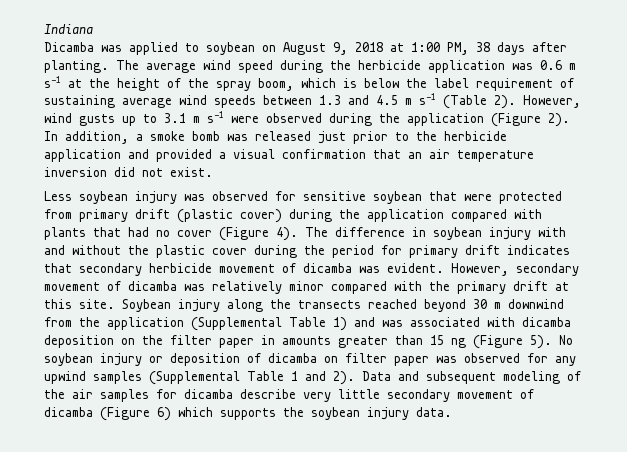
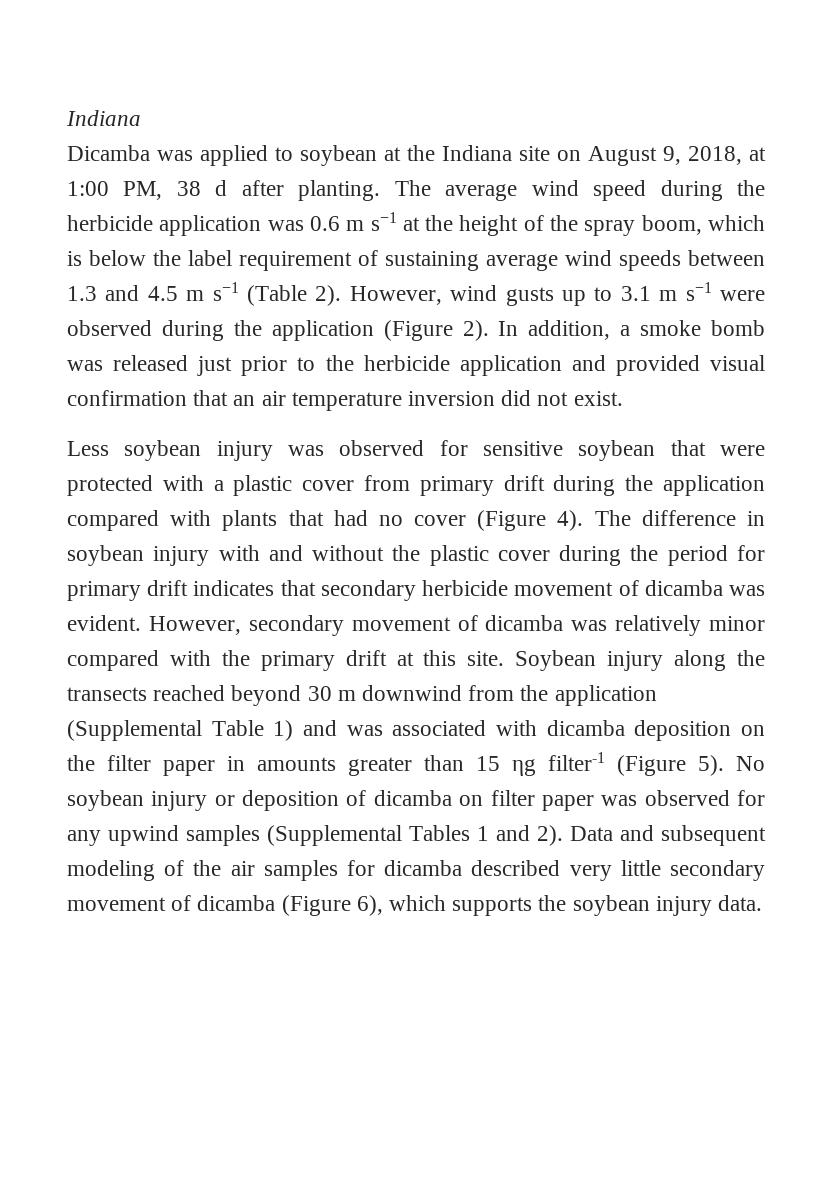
- Dicamba was applied to soybean on August 9, 2018 at 1:00 PM, 38 days after planting.
+ Dicamba was applied to soybean at the Indiana site on August 9, 2018, at 1:00 PM, 38 d after planting.
- In addition, a smoke bomb was released just prior to the herbicide application and provided a visual confirmation that an air temperature inversion did not exist.
+ In addition, a smoke bomb was released just prior to the herbicide application and provided visual confirmation that an air temperature inversion did not exist.
- Less soybean injury was observed for sensitive soybean that were protected from primary drift (plastic cover) during the application compared with plants that had no cover (Figure 4).
+ Less soybean injury was observed for sensitive soybean that were protected with a plastic cover from primary drift during the application compared with plants that had no cover (Figure 4).
- Soybean injury along the transects reached beyond 30 m downwind from the application (Supplemental Table 1) and was associated with dicamba deposition on the filter paper in amounts greater than 15 ng (Figure 5).
+ Soybean injury along the transects reached beyond 30 m downwind from the application (Supplemental Table 1) and was associated with dicamba deposition on the filter paper in amounts greater than 15 ηg filter-1 (Figure 5).
- No soybean injury or deposition of dicamba on filter paper was observed for any upwind samples (Supplemental Table 1 and 2).
+ No soybean injury or deposition of dicamba on filter paper was observed for any upwind samples (Supplemental Tables 1 and 2).
- Data and subsequent modeling of the air samples for dicamba describe very little secondary movement of dicamba (Figure 6) which supports the soybean injury data.
+ Data and subsequent modeling of the air samples for dicamba described very little secondary movement of dicamba (Figure 6), which supports the soybean injury data.

